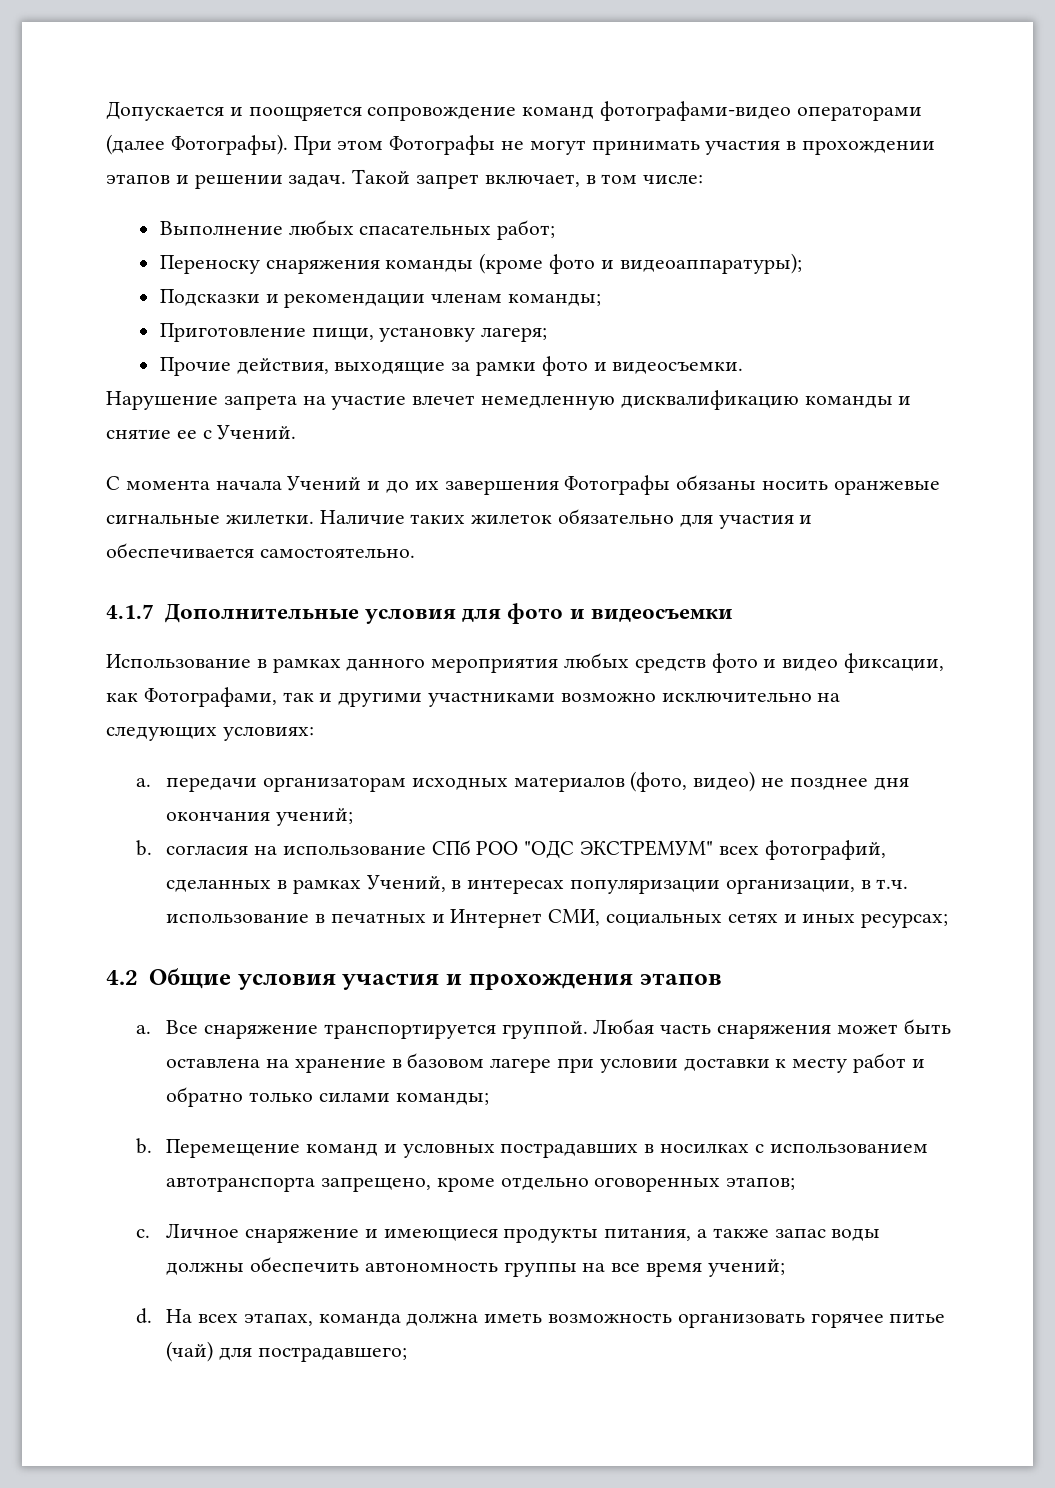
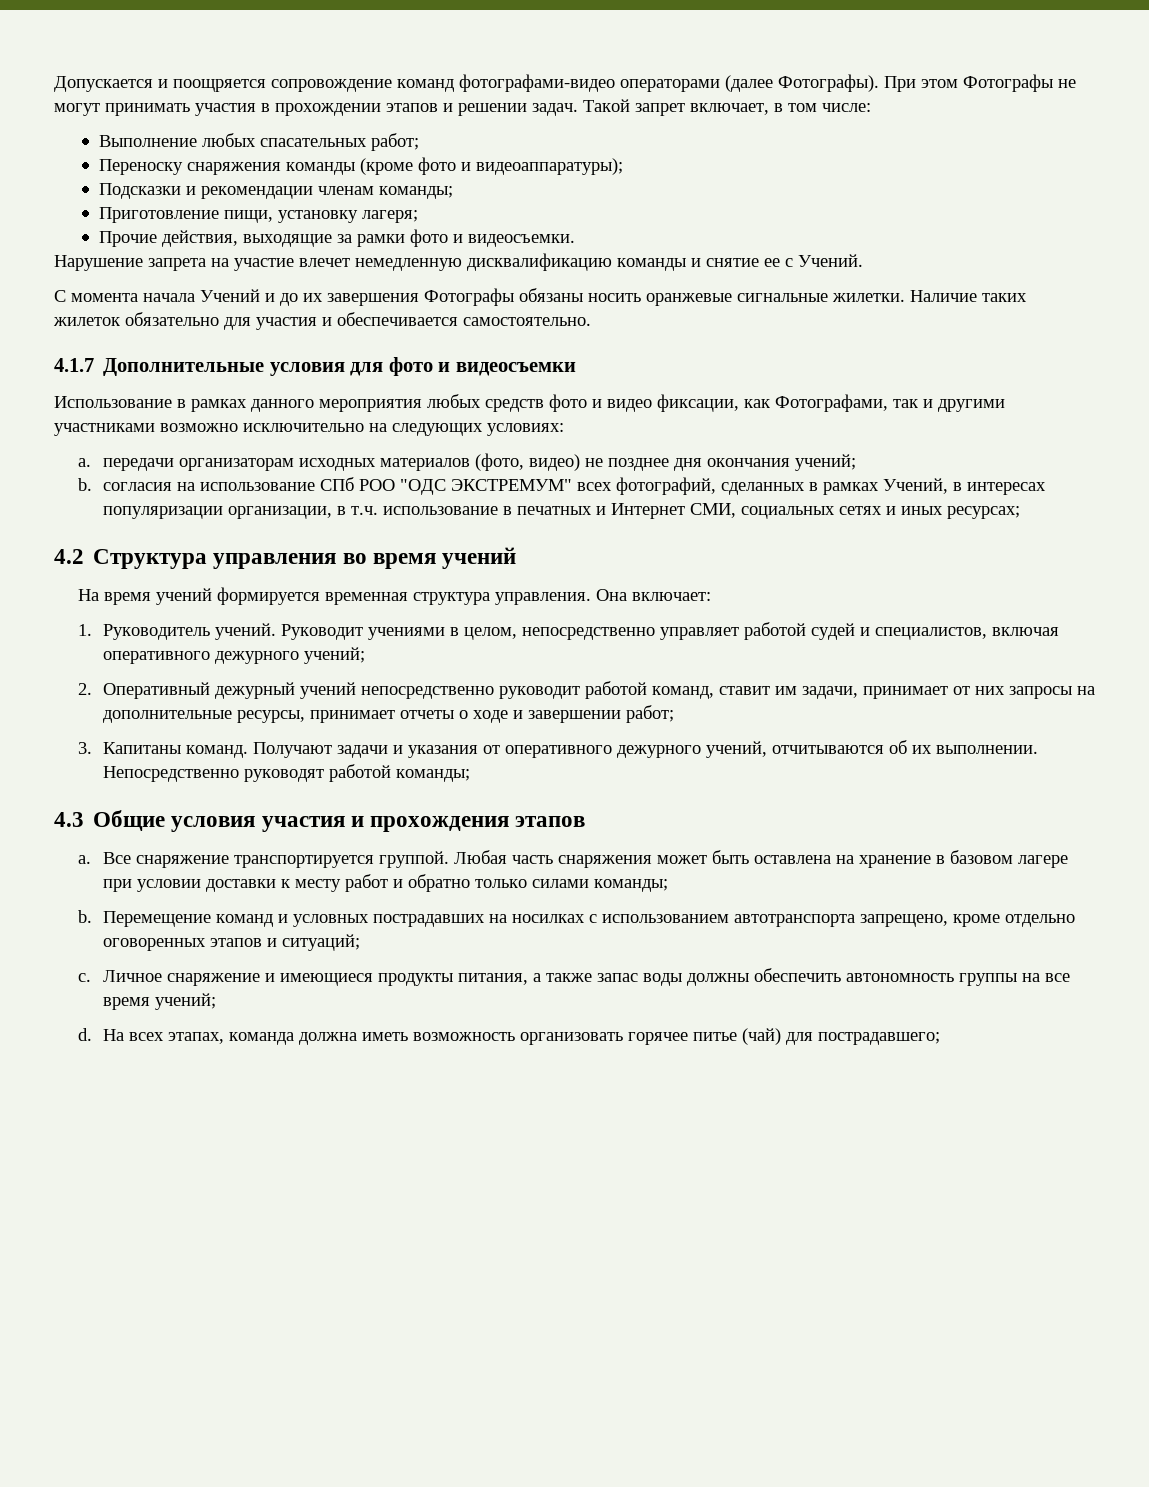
- 4.2 Общие условия участия и прохождения этапов
+ 4.2 Структура управления во время учений
+ На время учений формируется временная структура управления. Она включает:
+ 1. Руководитель учений. Руководит учениями в целом, непосредственно управляет работой судей и специалистов, включая оперативного дежурного учений;
+ 2. Оперативный дежурный учений непосредственно руководит работой команд, ставит им задачи, принимает от них запросы на дополнительные ресурсы, принимает отчеты о ходе и завершении работ;
+ 3. Капитаны команд. Получают задачи и указания от оперативного дежурного учений, отчитываются об их выполнении. Непосредственно руководят работой команды;
+ 4.3 Общие условия участия и прохождения этапов
- Перемещение команд и условных пострадавших в носилках с использованием автотранспорта запрещено, кроме отдельно оговоренных этапов;
+ Перемещение команд и условных пострадавших на носилках с использованием автотранспорта запрещено, кроме отдельно оговоренных этапов и ситуаций;

